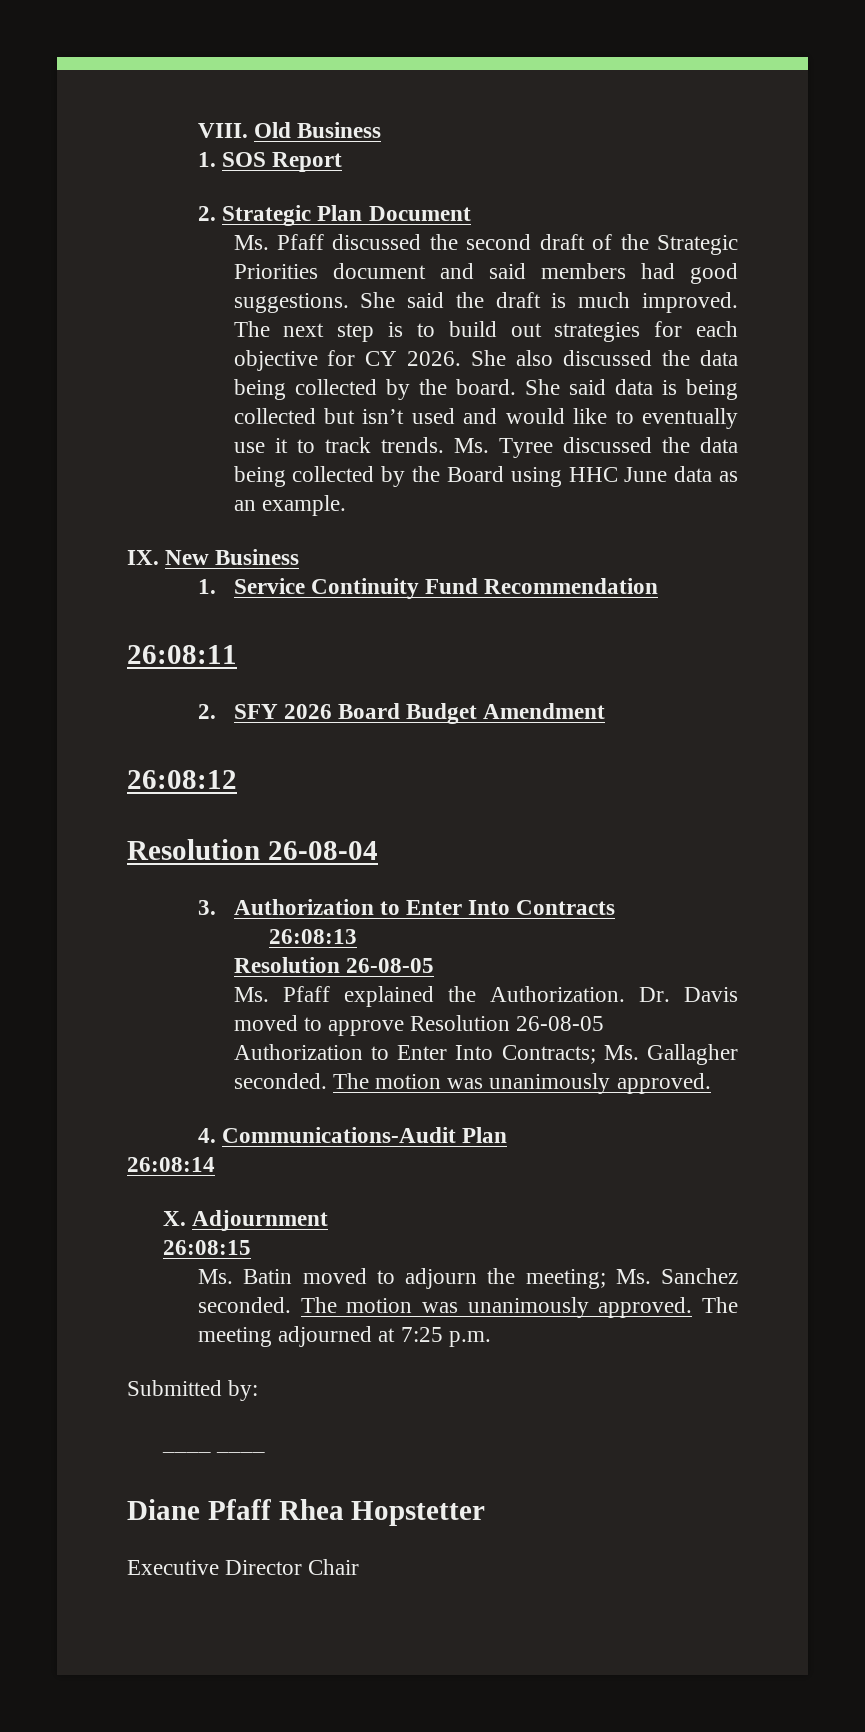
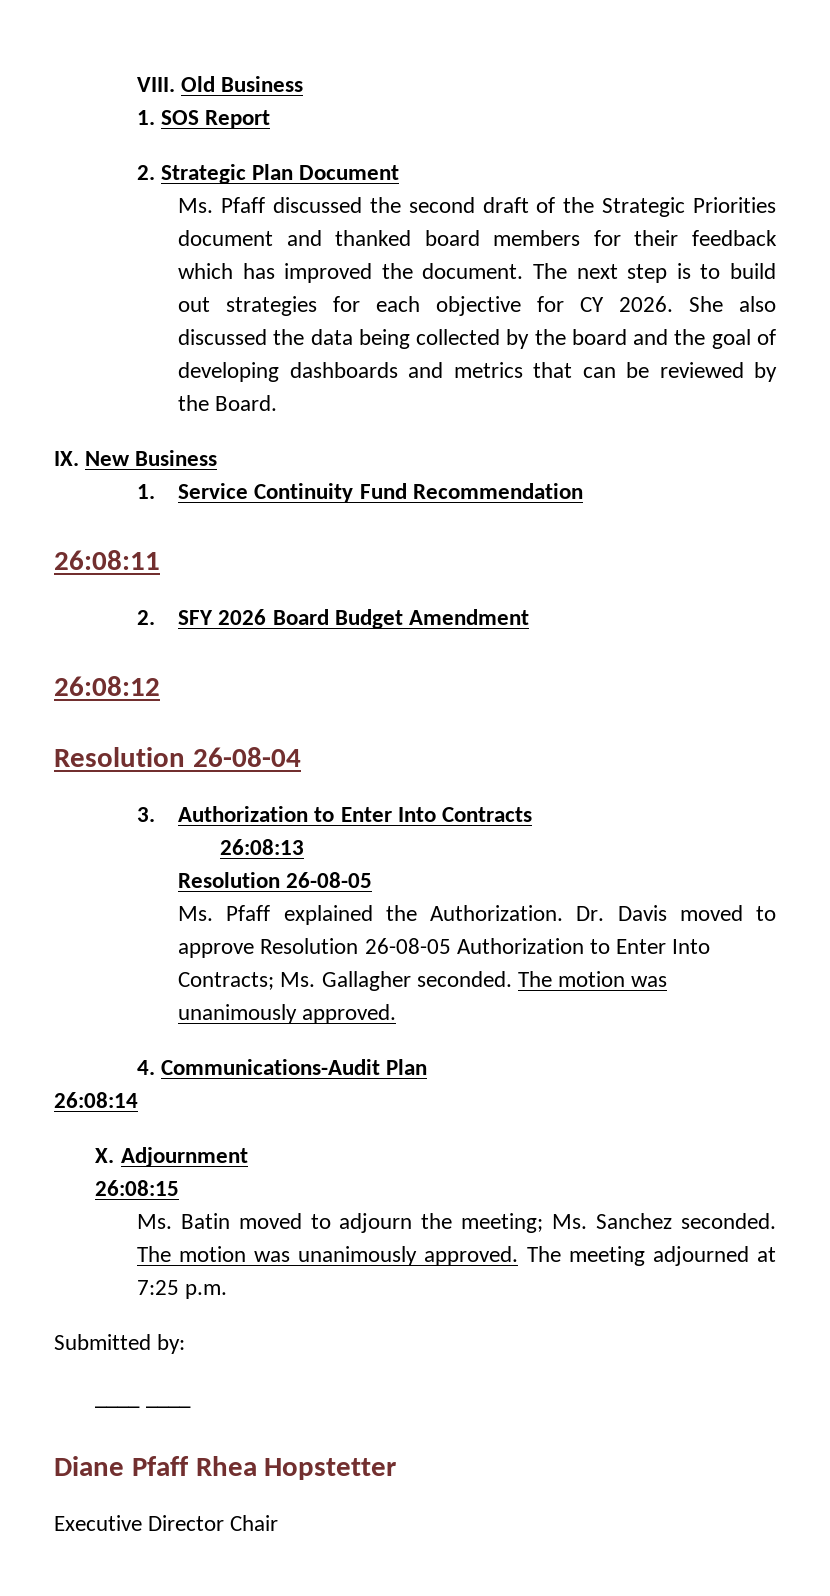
- Ms. Pfaff discussed the second draft of the Strategic Priorities document and said members had good suggestions. She said the draft is much improved.
+ Ms. Pfaff discussed the second draft of the Strategic Priorities document and thanked board members for their feedback which has improved the document.
- She also discussed the data being collected by the board. She said data is being collected but isn’t used and would like to eventually use it to track trends. Ms. Tyree discussed the data being collected by the Board using HHC June data as an example.
+ She also discussed the data being collected by the board and the goal of developing dashboards and metrics that can be reviewed by the Board.

